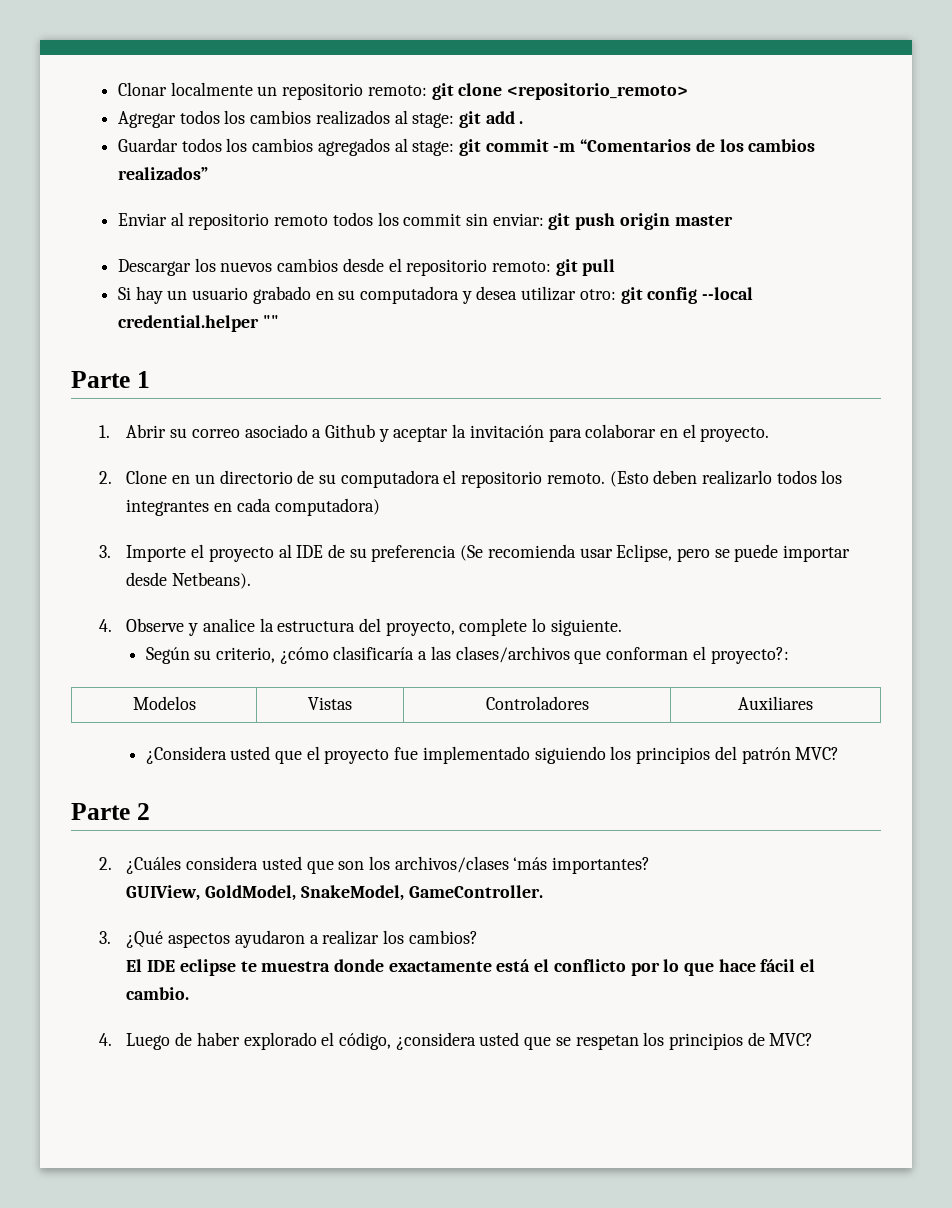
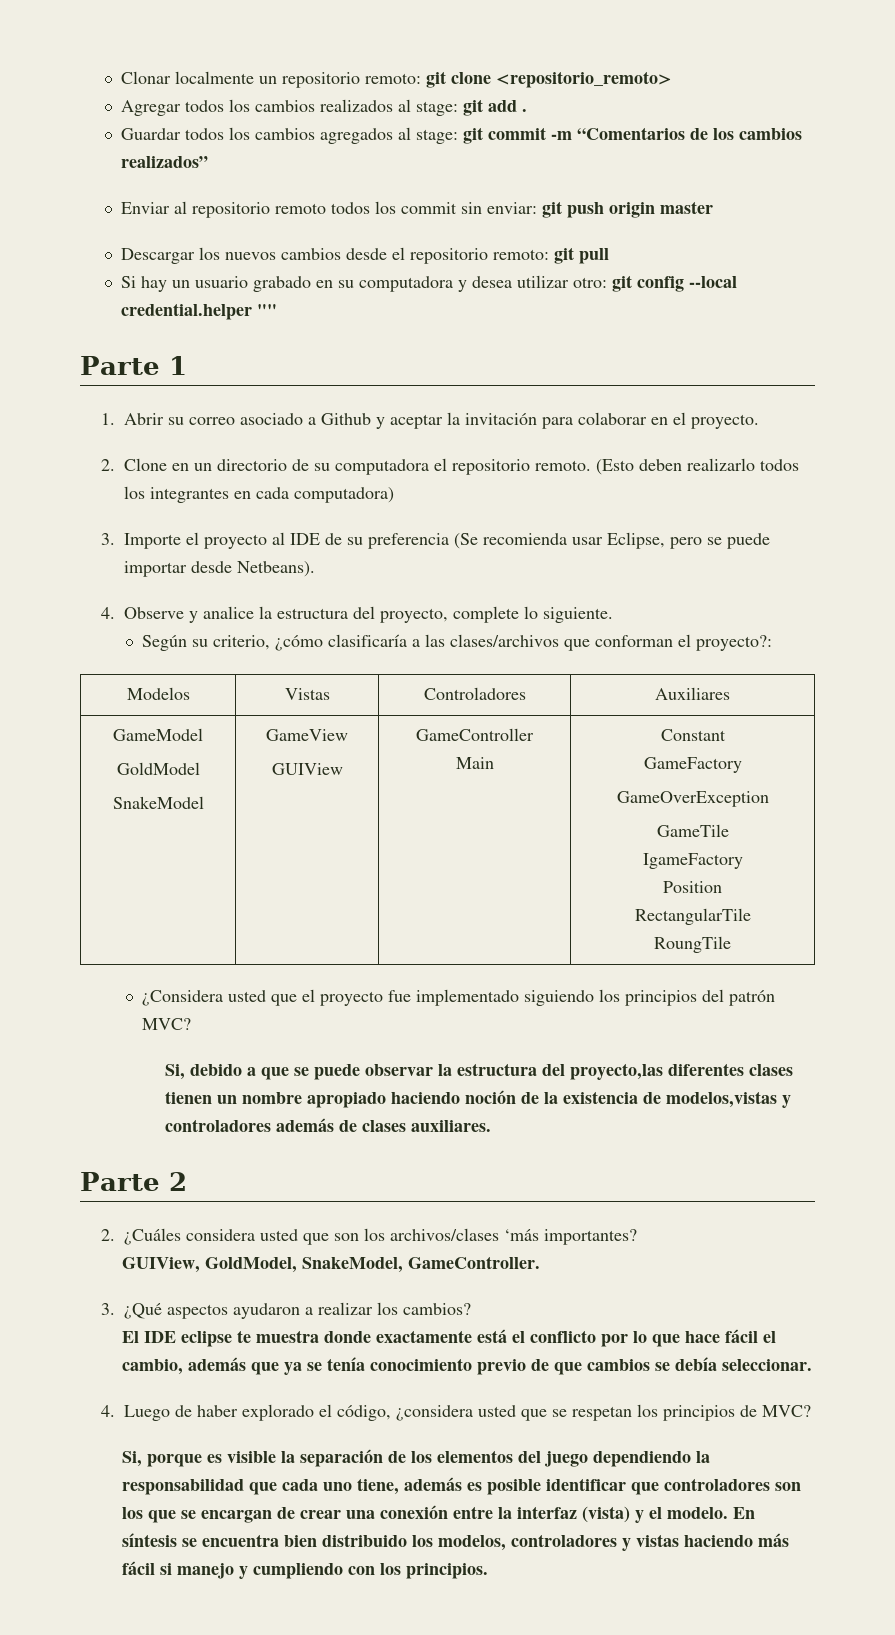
+ GameModel
+ GoldModel
+ SnakeModel | GameView
+ GUIView | GameController
+ Main | Constant
+ GameFactory
+ GameOverException
+ GameTile
+ IgameFactory
+ Position
+ RectangularTile
+ RoungTile
+ Si, debido a que se puede observar la estructura del proyecto,las diferentes clases tienen un nombre apropiado haciendo noción de la existencia de modelos,vistas y controladores además de clases auxiliares.
- El IDE eclipse te muestra donde exactamente está el conflicto por lo que hace fácil el cambio.
+ El IDE eclipse te muestra donde exactamente está el conflicto por lo que hace fácil el cambio, además que ya se tenía conocimiento previo de que cambios se debía seleccionar.
+ Si, porque es visible la separación de los elementos del juego dependiendo la responsabilidad que cada uno tiene, además es posible identificar que controladores son los que se encargan de crear una conexión entre la interfaz (vista) y el modelo. En síntesis se encuentra bien distribuido los modelos, controladores y vistas haciendo más fácil si manejo y cumpliendo con los principios.

